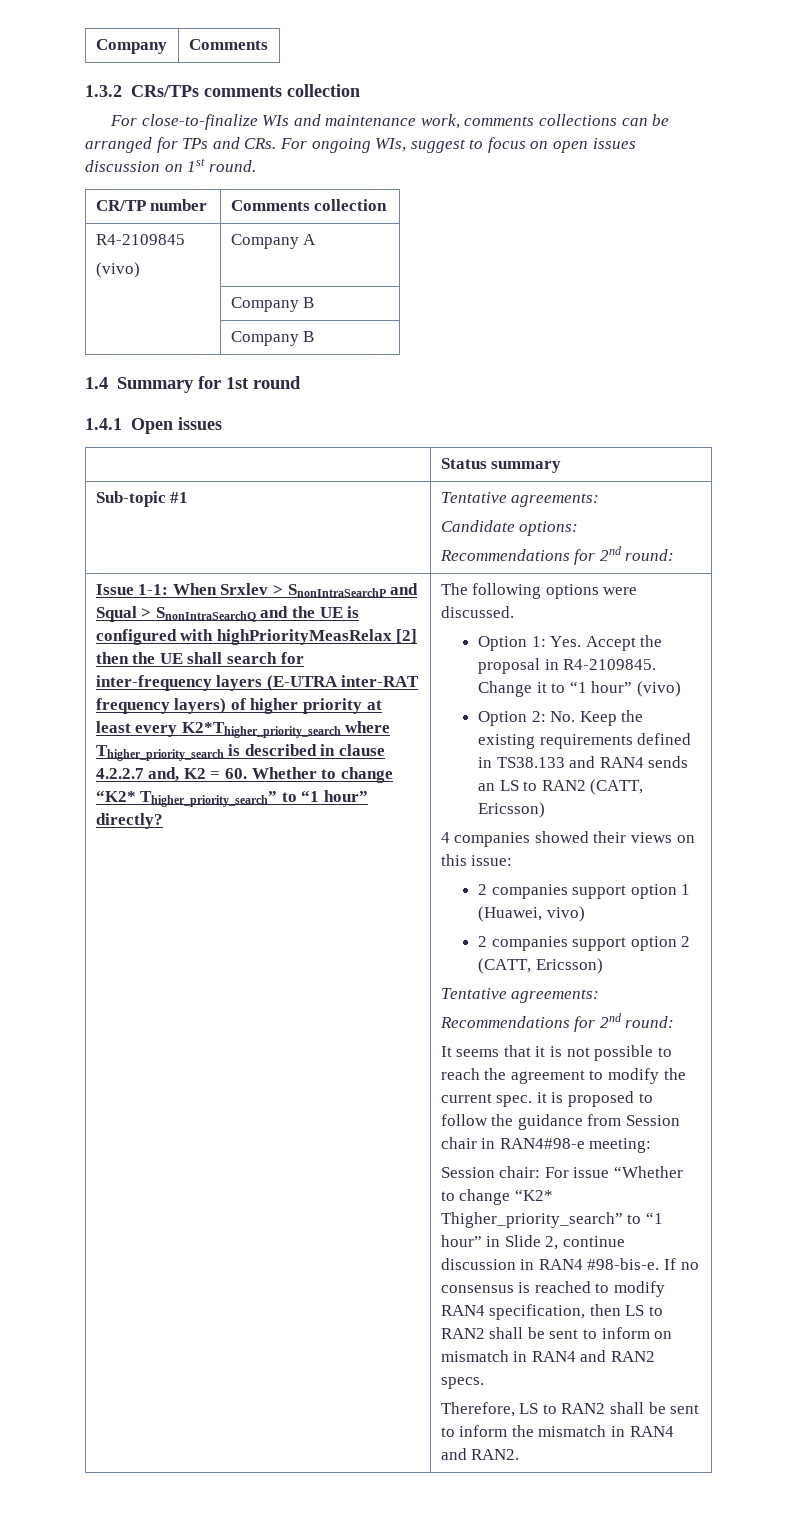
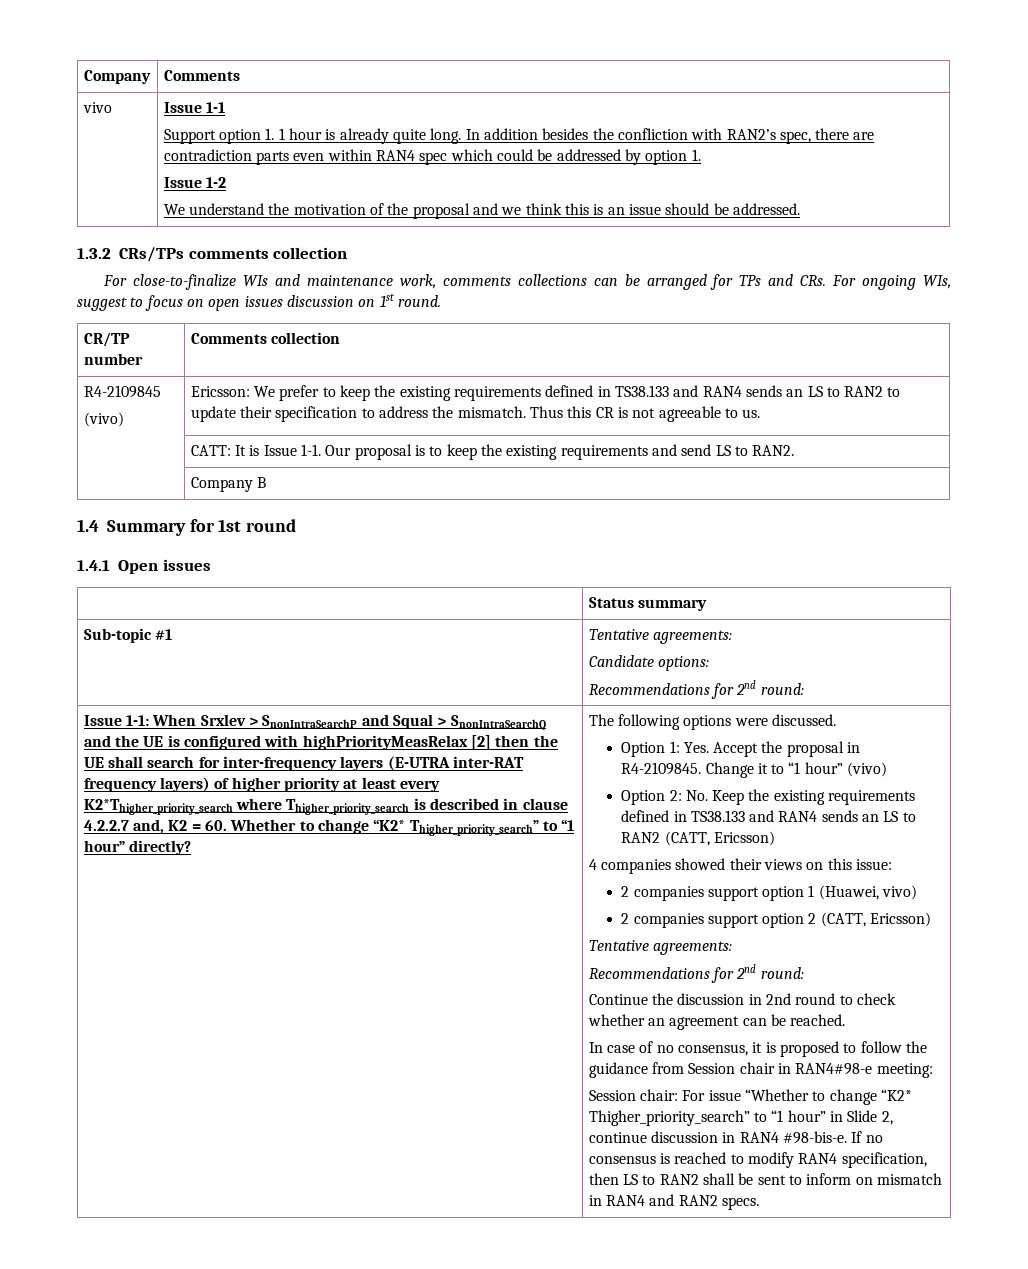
+ vivo | Issue 1-1
+ Support option 1. 1 hour is already quite long. In addition besides the confliction with RAN2’s spec, there are contradiction parts even within RAN4 spec which could be addressed by option 1.
+ Issue 1-2
+ We understand the motivation of the proposal and we think this is an issue should be addressed.
  R4-2109845
- (vivo) | Company A
- | Company B
+ (vivo) | Ericsson: We prefer to keep the existing requirements defined in TS38.133 and RAN4 sends an LS to RAN2 to update their specification to address the mismatch. Thus this CR is not agreeable to us.
+ | CATT: It is Issue 1-1. Our proposal is to keep the existing requirements and send LS to RAN2.
- It seems that it is not possible to reach the agreement to modify the current spec. it is proposed to follow the guidance from Session chair in RAN4#98-e meeting:
+ Continue the discussion in 2nd round to check whether an agreement can be reached.
+ In case of no consensus, it is proposed to follow the guidance from Session chair in RAN4#98-e meeting:
- Therefore, LS to RAN2 shall be sent to inform the mismatch in RAN4 and RAN2.

